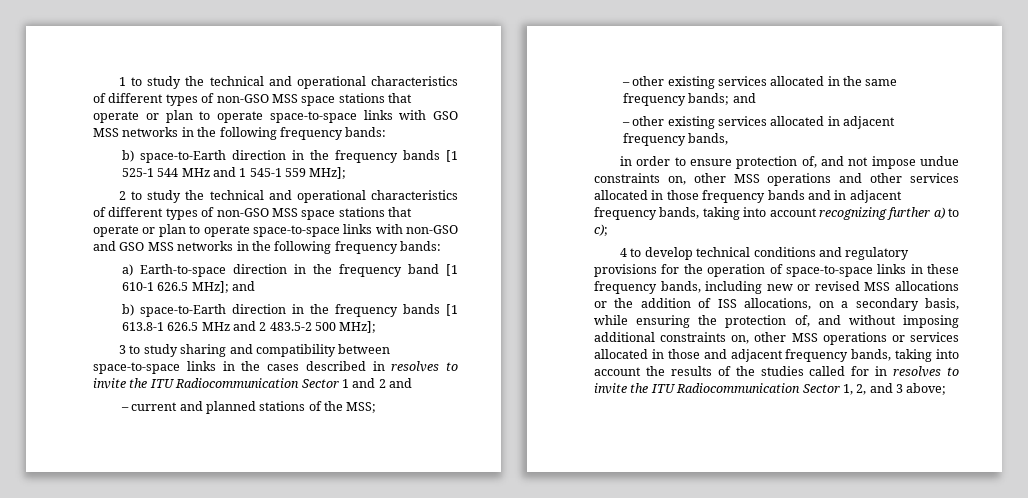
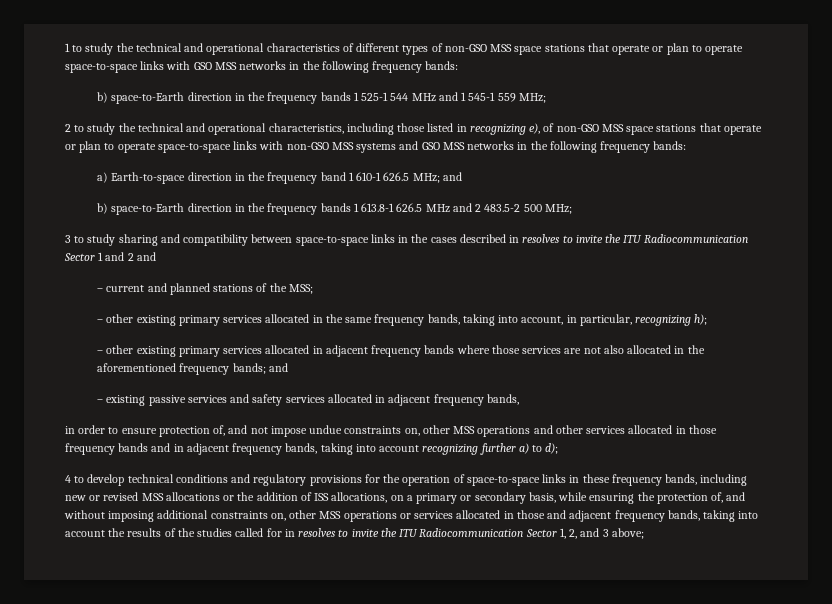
- b) space-to-Earth direction in the frequency bands [1 525-1 544 MHz and 1 545-1 559 MHz];
+ b) space-to-Earth direction in the frequency bands 1 525-1 544 MHz and 1 545-1 559 MHz;
- 2 to study the technical and operational characteristics of different types of non-GSO MSS space stations that operate or plan to operate space-to-space links with non-GSO and GSO MSS networks in the following frequency bands:
+ 2 to study the technical and operational characteristics, including those listed in recognizing e), of non-GSO MSS space stations that operate or plan to operate space-to-space links with non-GSO MSS systems and GSO MSS networks in the following frequency bands:
- a) Earth-to-space direction in the frequency band [1 610-1 626.5 MHz]; and
+ a) Earth-to-space direction in the frequency band 1 610-1 626.5 MHz; and
- b) space-to-Earth direction in the frequency bands [1 613.8-1 626.5 MHz and 2 483.5-2 500 MHz];
+ b) space-to-Earth direction in the frequency bands 1 613.8-1 626.5 MHz and 2 483.5-2 500 MHz;
- – other existing services allocated in the same frequency bands; and
- – other existing services allocated in adjacent frequency bands,
+ – other existing primary services allocated in the same frequency bands, taking into account, in particular, recognizing h);
+ – other existing primary services allocated in adjacent frequency bands where those services are not also allocated in the aforementioned frequency bands; and
+ – existing passive services and safety services allocated in adjacent frequency bands,
- in order to ensure protection of, and not impose undue constraints on, other MSS operations and other services allocated in those frequency bands and in adjacent frequency bands, taking into account recognizing further a) to c);
+ in order to ensure protection of, and not impose undue constraints on, other MSS operations and other services allocated in those frequency bands and in adjacent frequency bands, taking into account recognizing further a) to d);
- 4 to develop technical conditions and regulatory provisions for the operation of space-to-space links in these frequency bands, including new or revised MSS allocations or the addition of ISS allocations, on a secondary basis, while ensuring the protection of, and without imposing additional constraints on, other MSS operations or services allocated in those and adjacent frequency bands, taking into account the results of the studies called for in resolves to invite the ITU Radiocommunication Sector 1, 2, and 3 above;
+ 4 to develop technical conditions and regulatory provisions for the operation of space-to-space links in these frequency bands, including new or revised MSS allocations or the addition of ISS allocations, on a primary or secondary basis, while ensuring the protection of, and without imposing additional constraints on, other MSS operations or services allocated in those and adjacent frequency bands, taking into account the results of the studies called for in resolves to invite the ITU Radiocommunication Sector 1, 2, and 3 above;

